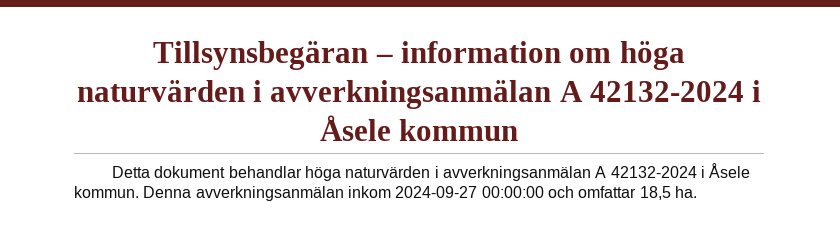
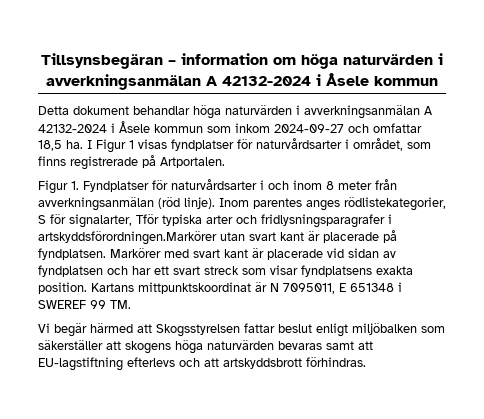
- Detta dokument behandlar höga naturvärden i avverkningsanmälan A 42132-2024 i Åsele kommun. Denna avverkningsanmälan inkom 2024-09-27 00:00:00 och omfattar 18,5 ha.
+ Detta dokument behandlar höga naturvärden i avverkningsanmälan A 42132-2024 i Åsele kommun som inkom 2024-09-27 och omfattar 18,5 ha.
+ I Figur 1 visas fyndplatser för naturvårdsarter i området, som finns registrerade på Artportalen.
+ Figur 1. Fyndplatser för naturvårdsarter i och inom 8 meter från avverkningsanmälan (röd linje). Inom parentes anges rödlistekategorier, S för signalarter, Tför typiska arter och fridlysningsparagrafer i artskyddsförordningen.Markörer utan svart kant är placerade på fyndplatsen. Markörer med svart kant är placerade vid sidan av fyndplatsen och har ett svart streck som visar fyndplatsens exakta position. Kartans mittpunktskoordinat är N 7095011, E 651348 i SWEREF 99 TM.
+ Vi begär härmed att Skogsstyrelsen fattar beslut enligt miljöbalken som säkerställer att skogens höga naturvärden bevaras samt att EU-lagstiftning efterlevs och att artskyddsbrott förhindras.

